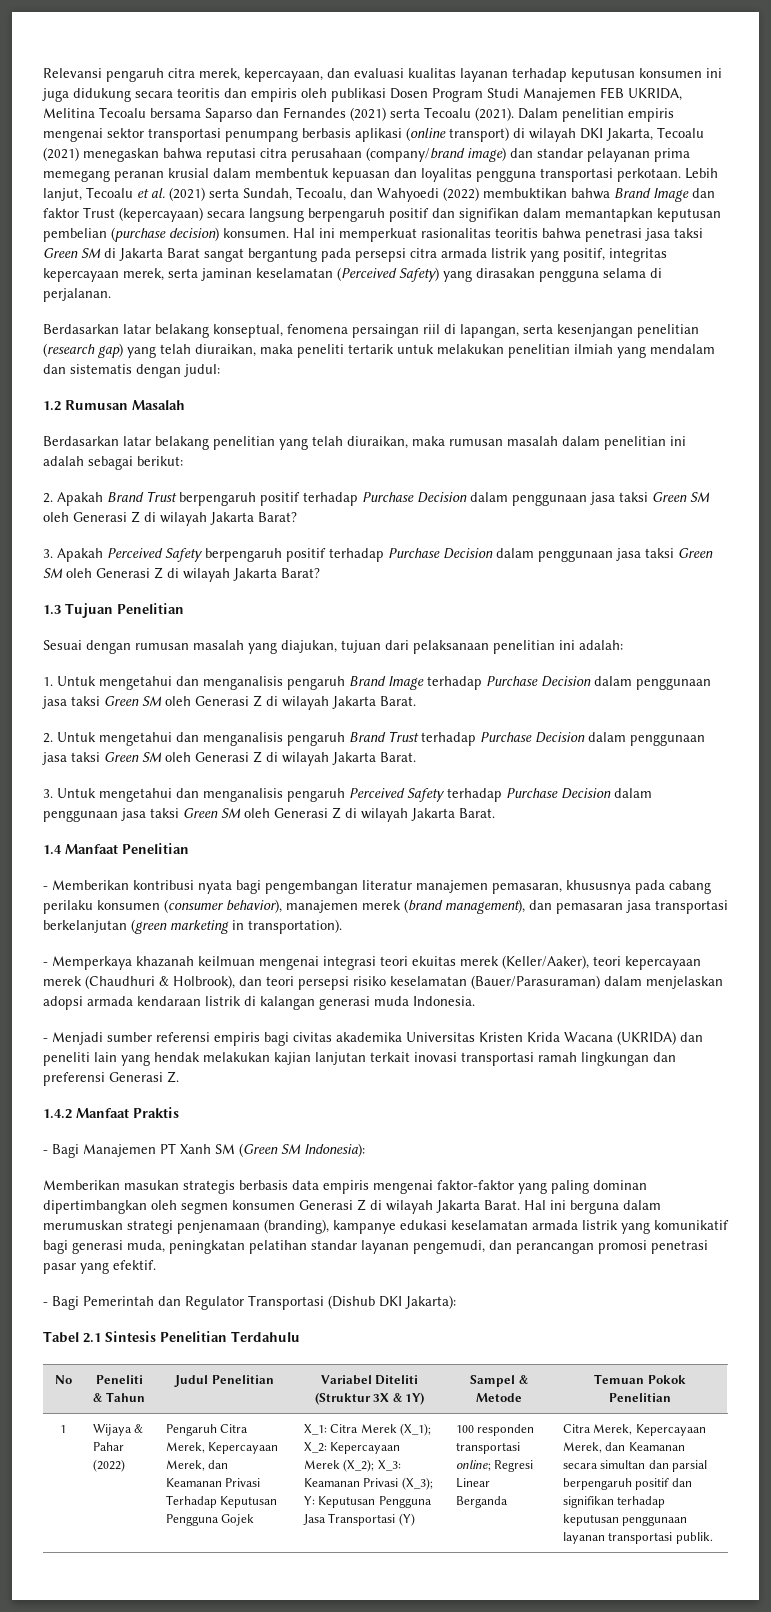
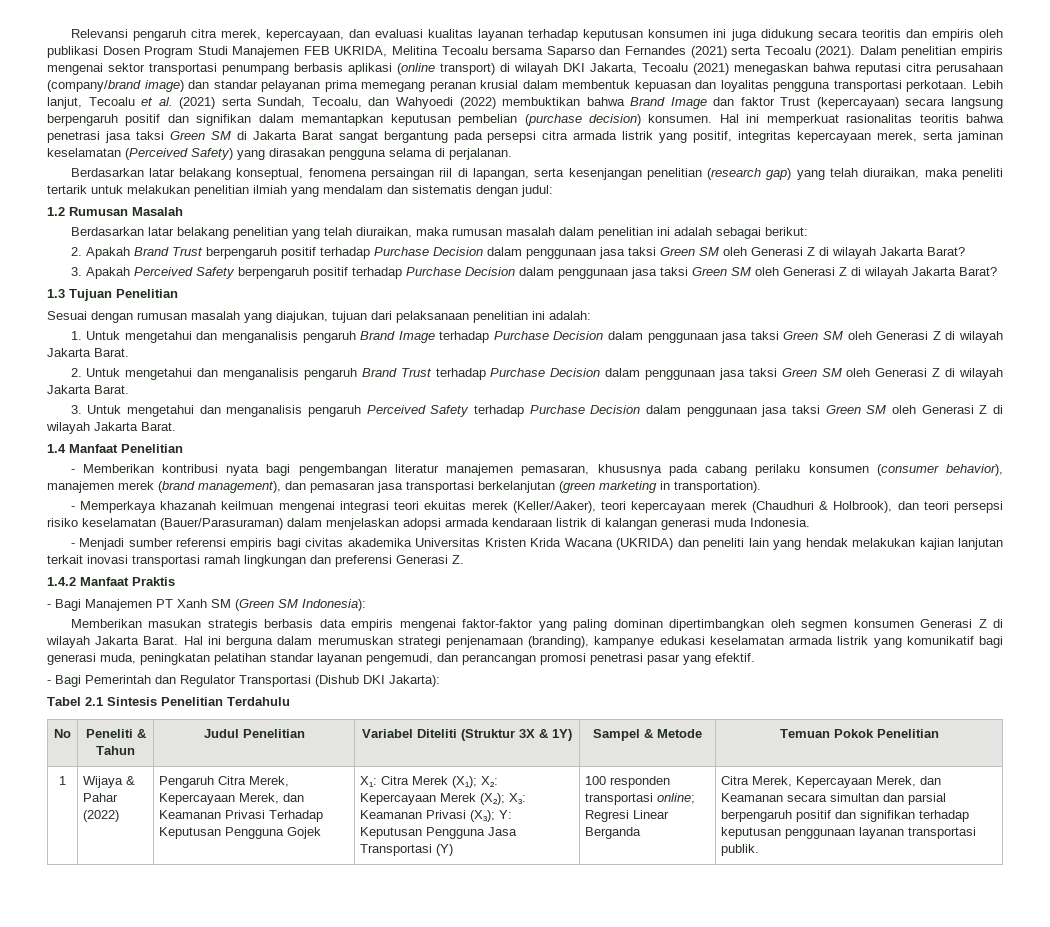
- X_1: Citra Merek (X_1); X_2: Kepercayaan Merek (X_2); X_3: Keamanan Privasi (X_3); Y: Keputusan Pengguna Jasa Transportasi (Y)
+ X₁: Citra Merek (X₁); X₂: Kepercayaan Merek (X₂); X₃: Keamanan Privasi (X₃); Y: Keputusan Pengguna Jasa Transportasi (Y)

